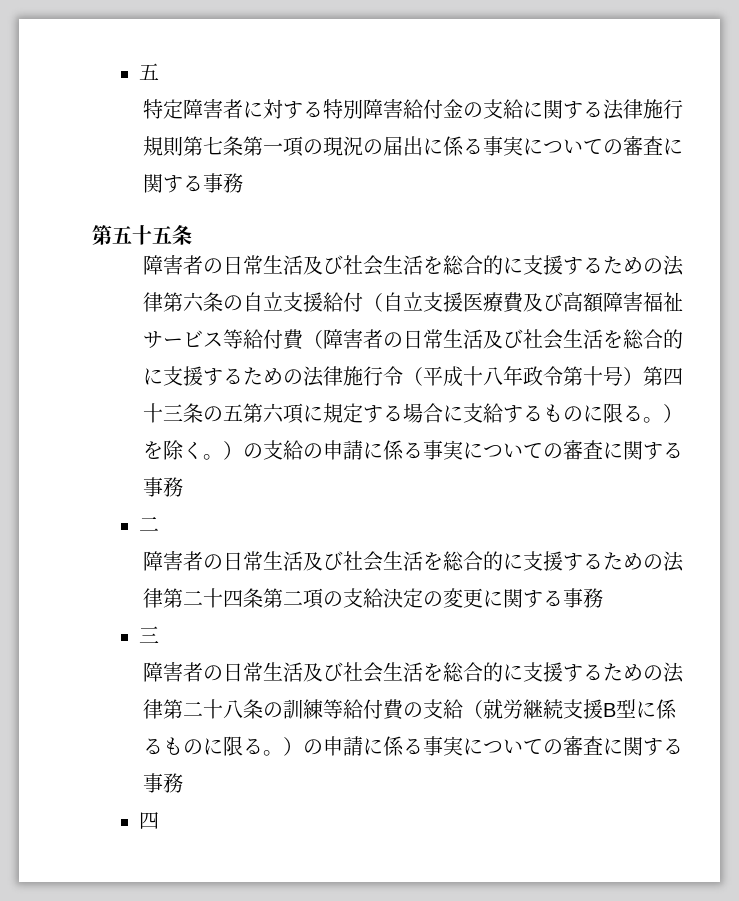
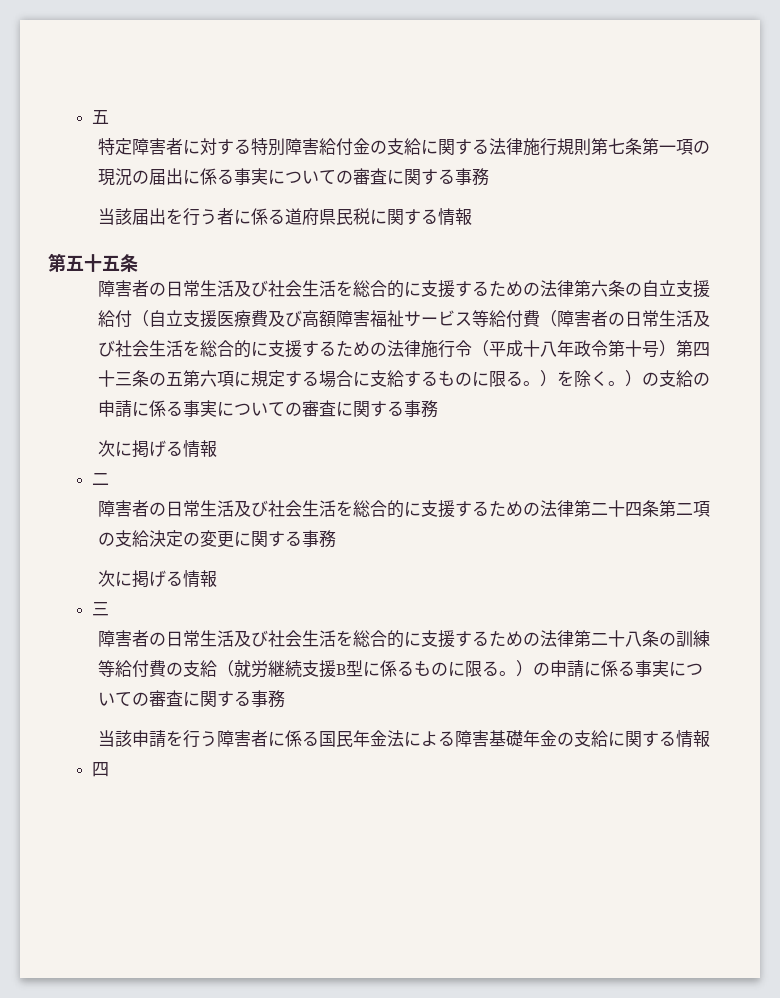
+ 当該届出を行う者に係る道府県民税に関する情報
  障害者の日常生活及び社会生活を総合的に支援するための法律第六条の自立支援給付（自立支援医療費及び高額障害福祉サービス等給付費（障害者の日常生活及び社会生活を総合的に支援するための法律施行令（平成十八年政令第十号）第四十三条の五第六項に規定する場合に支給するものに限る。）を除く。）の支給の申請に係る事実についての審査に関する事務
+ 次に掲げる情報
  障害者の日常生活及び社会生活を総合的に支援するための法律第二十四条第二項の支給決定の変更に関する事務
+ 次に掲げる情報
+ 当該申請を行う障害者に係る国民年金法による障害基礎年金の支給に関する情報

